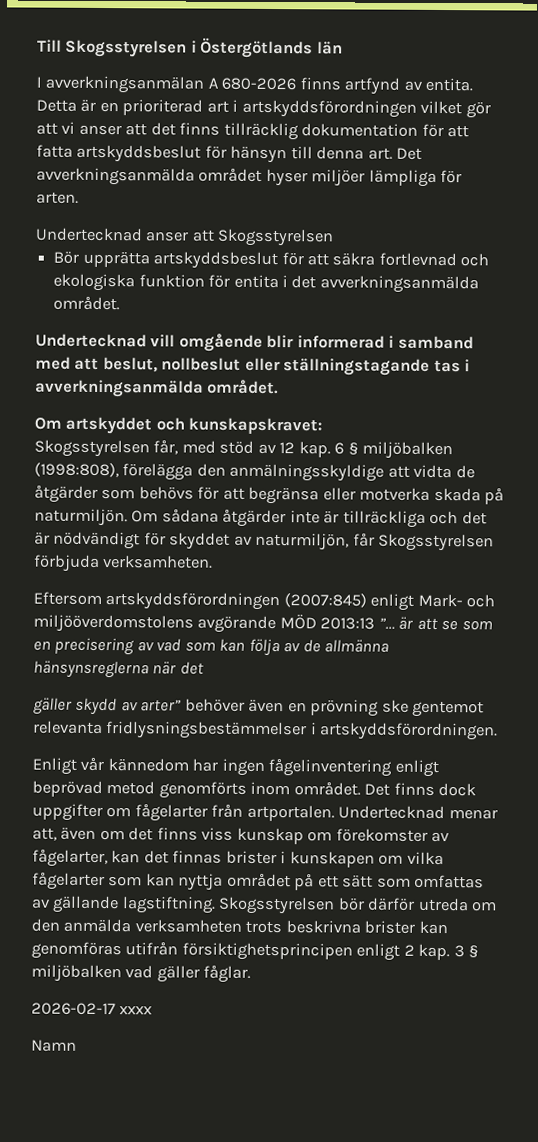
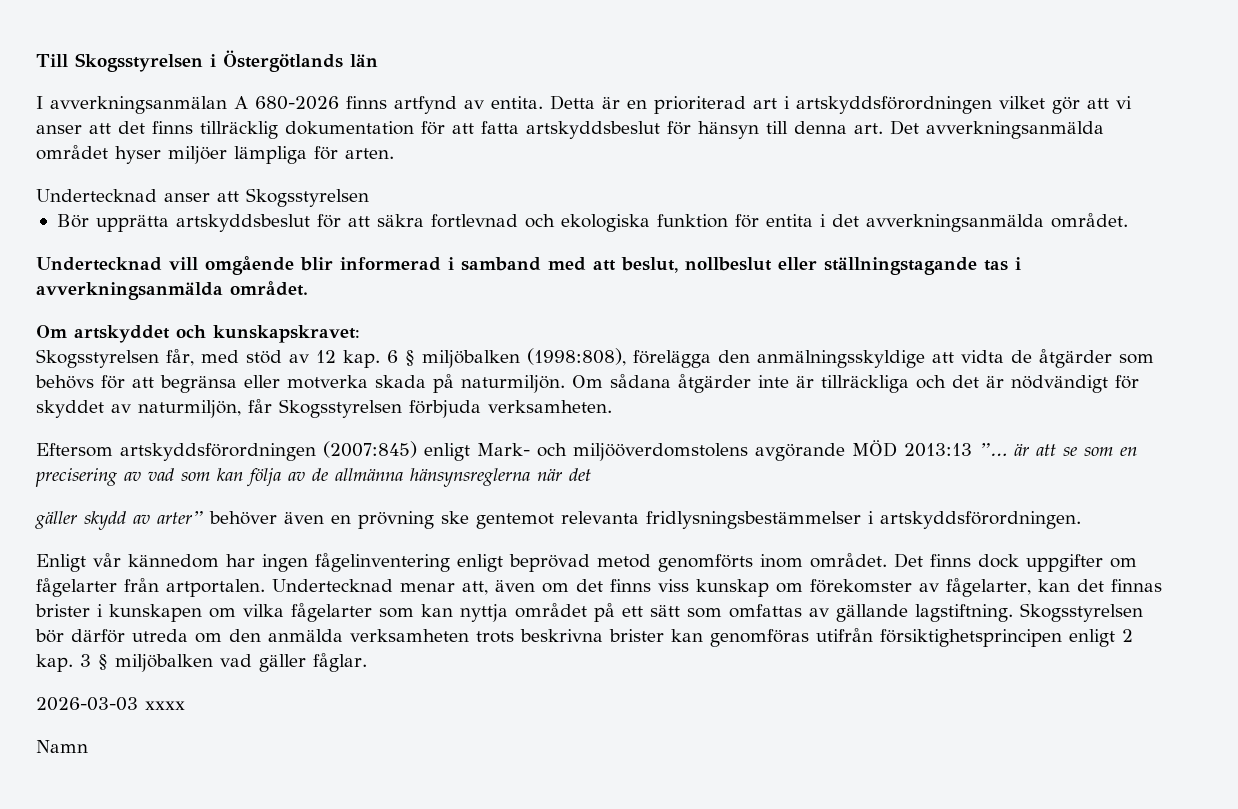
- 2026-02-17 xxxx
+ 2026-03-03 xxxx

